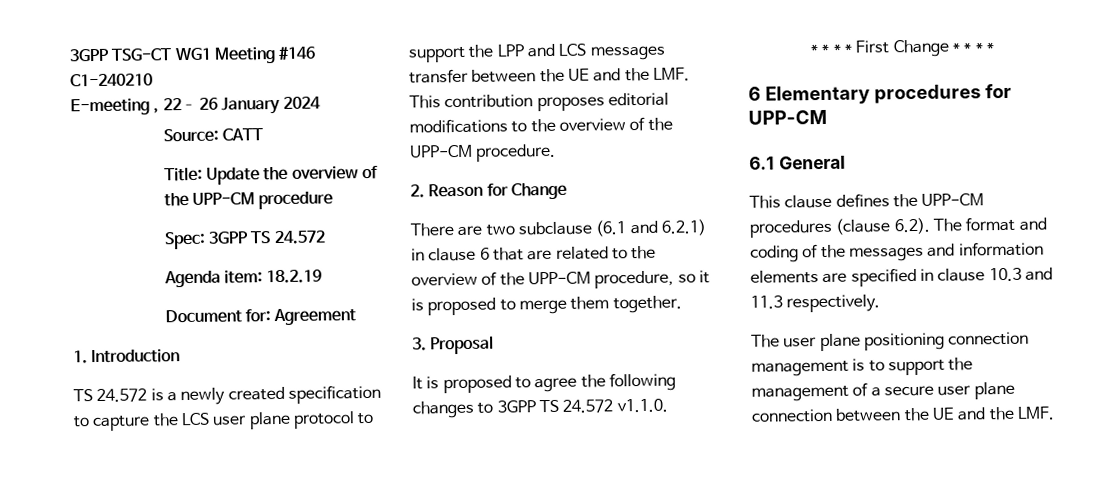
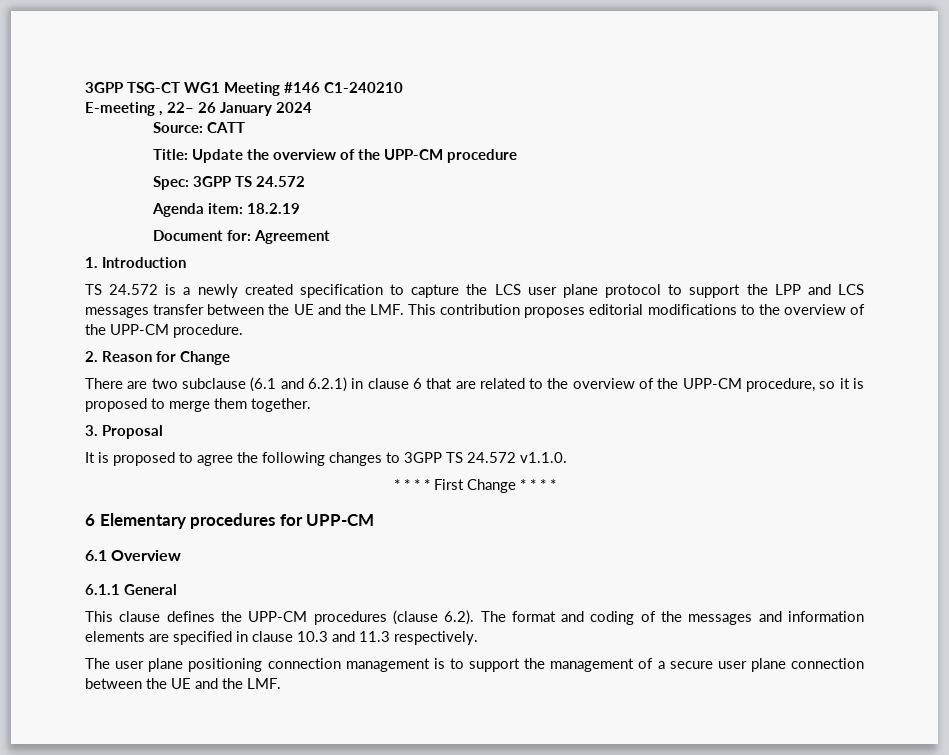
- 6.1 General
+ 6.1 Overview
+ 6.1.1 General

